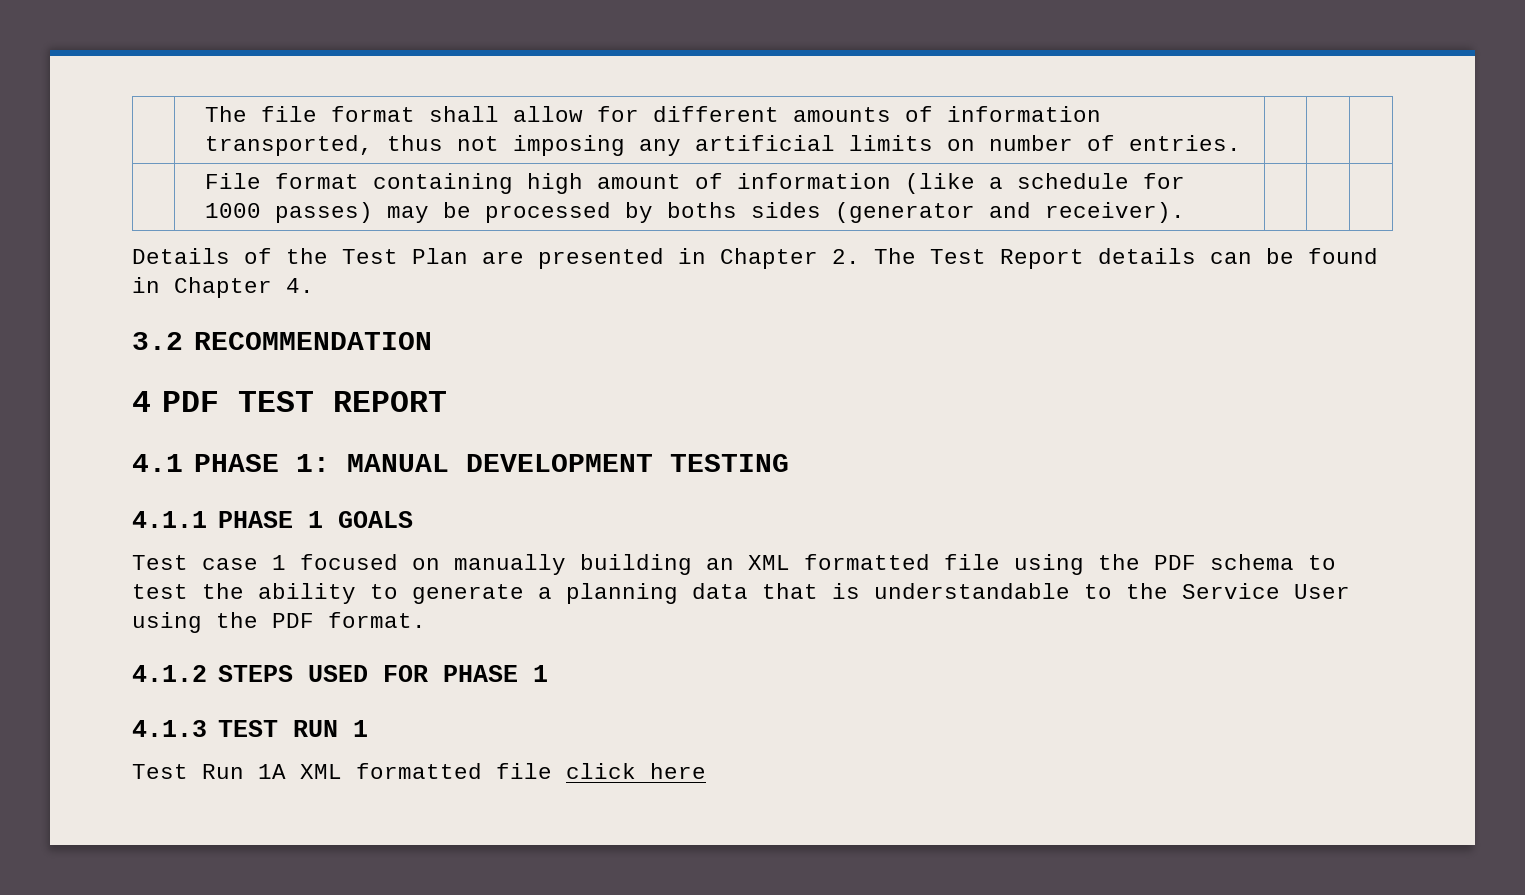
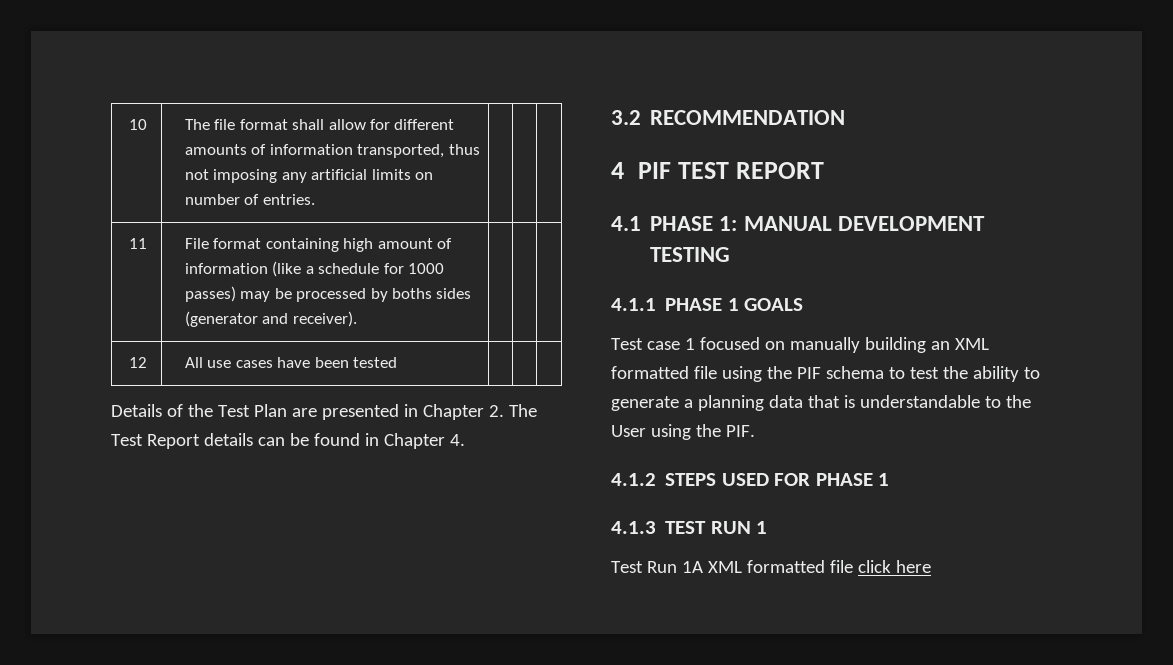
- | The file format shall allow for different amounts of information transported, thus not imposing any artificial limits on number of entries. | | |
+ 10 | The file format shall allow for different amounts of information transported, thus not imposing any artificial limits on number of entries. | | |
- | File format containing high amount of information (like a schedule for 1000 passes) may be processed by boths sides (generator and receiver). | | |
+ 11 | File format containing high amount of information (like a schedule for 1000 passes) may be processed by boths sides (generator and receiver). | | |
+ 12 | All use cases have been tested | | |
- 4 PDF TEST REPORT
+ 4 PIF TEST REPORT
- Test case 1 focused on manually building an XML formatted file using the PDF schema to test the ability to generate a planning data that is understandable to the Service User using the PDF format.
+ Test case 1 focused on manually building an XML formatted file using the PIF schema to test the ability to generate a planning data that is understandable to the User using the PIF.

